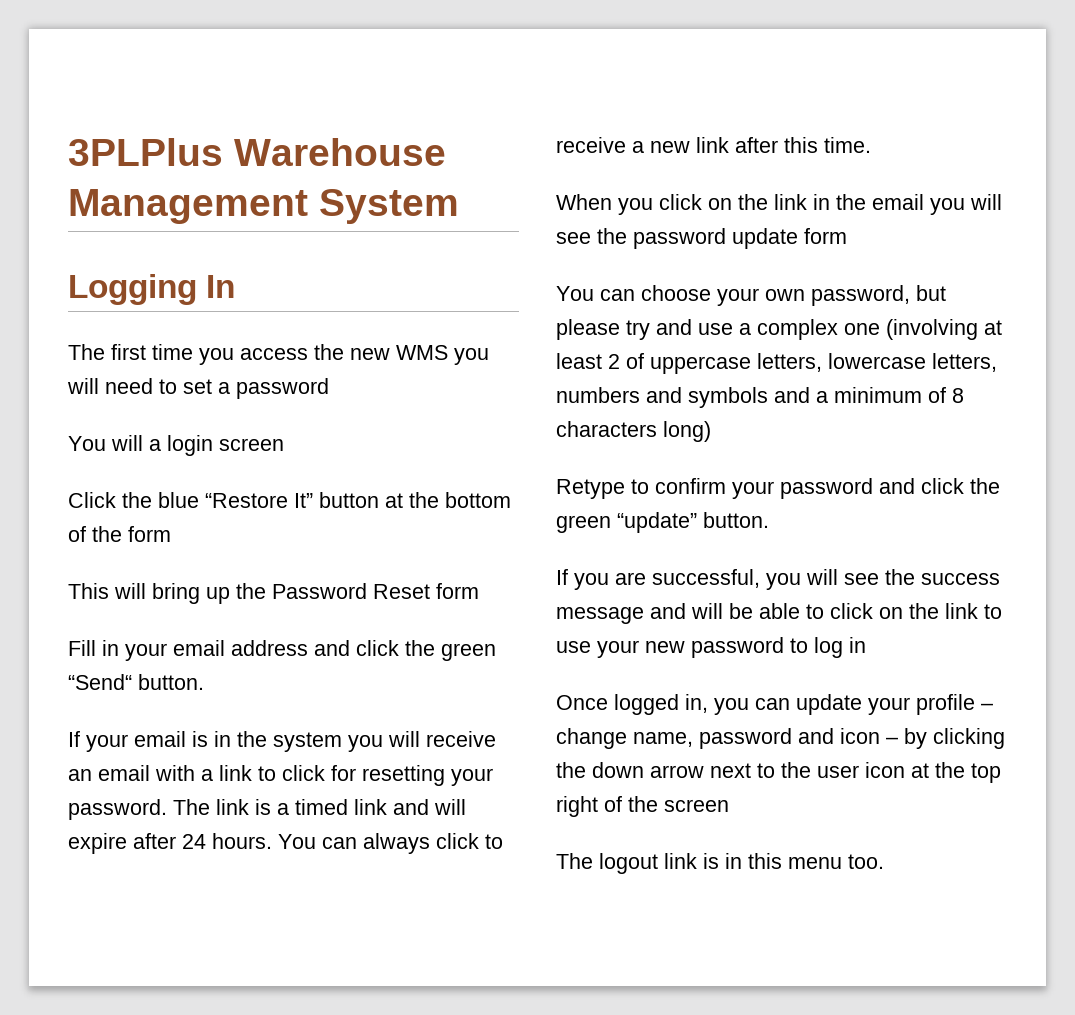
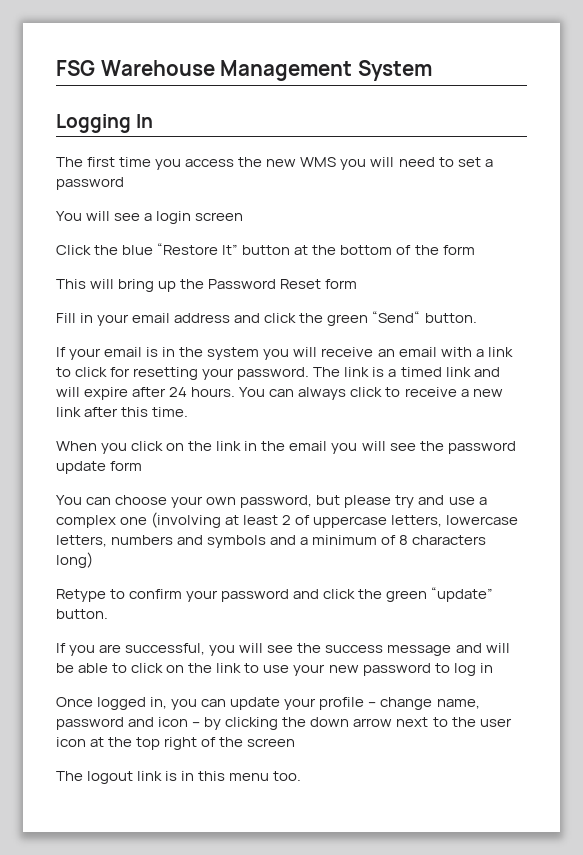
- 3PLPlus Warehouse Management System
+ FSG Warehouse Management System
- You will a login screen
+ You will see a login screen

